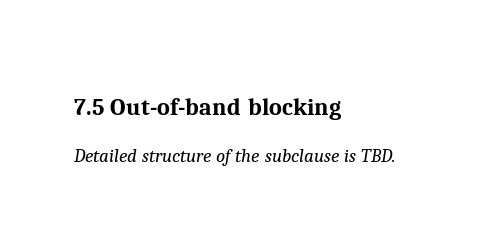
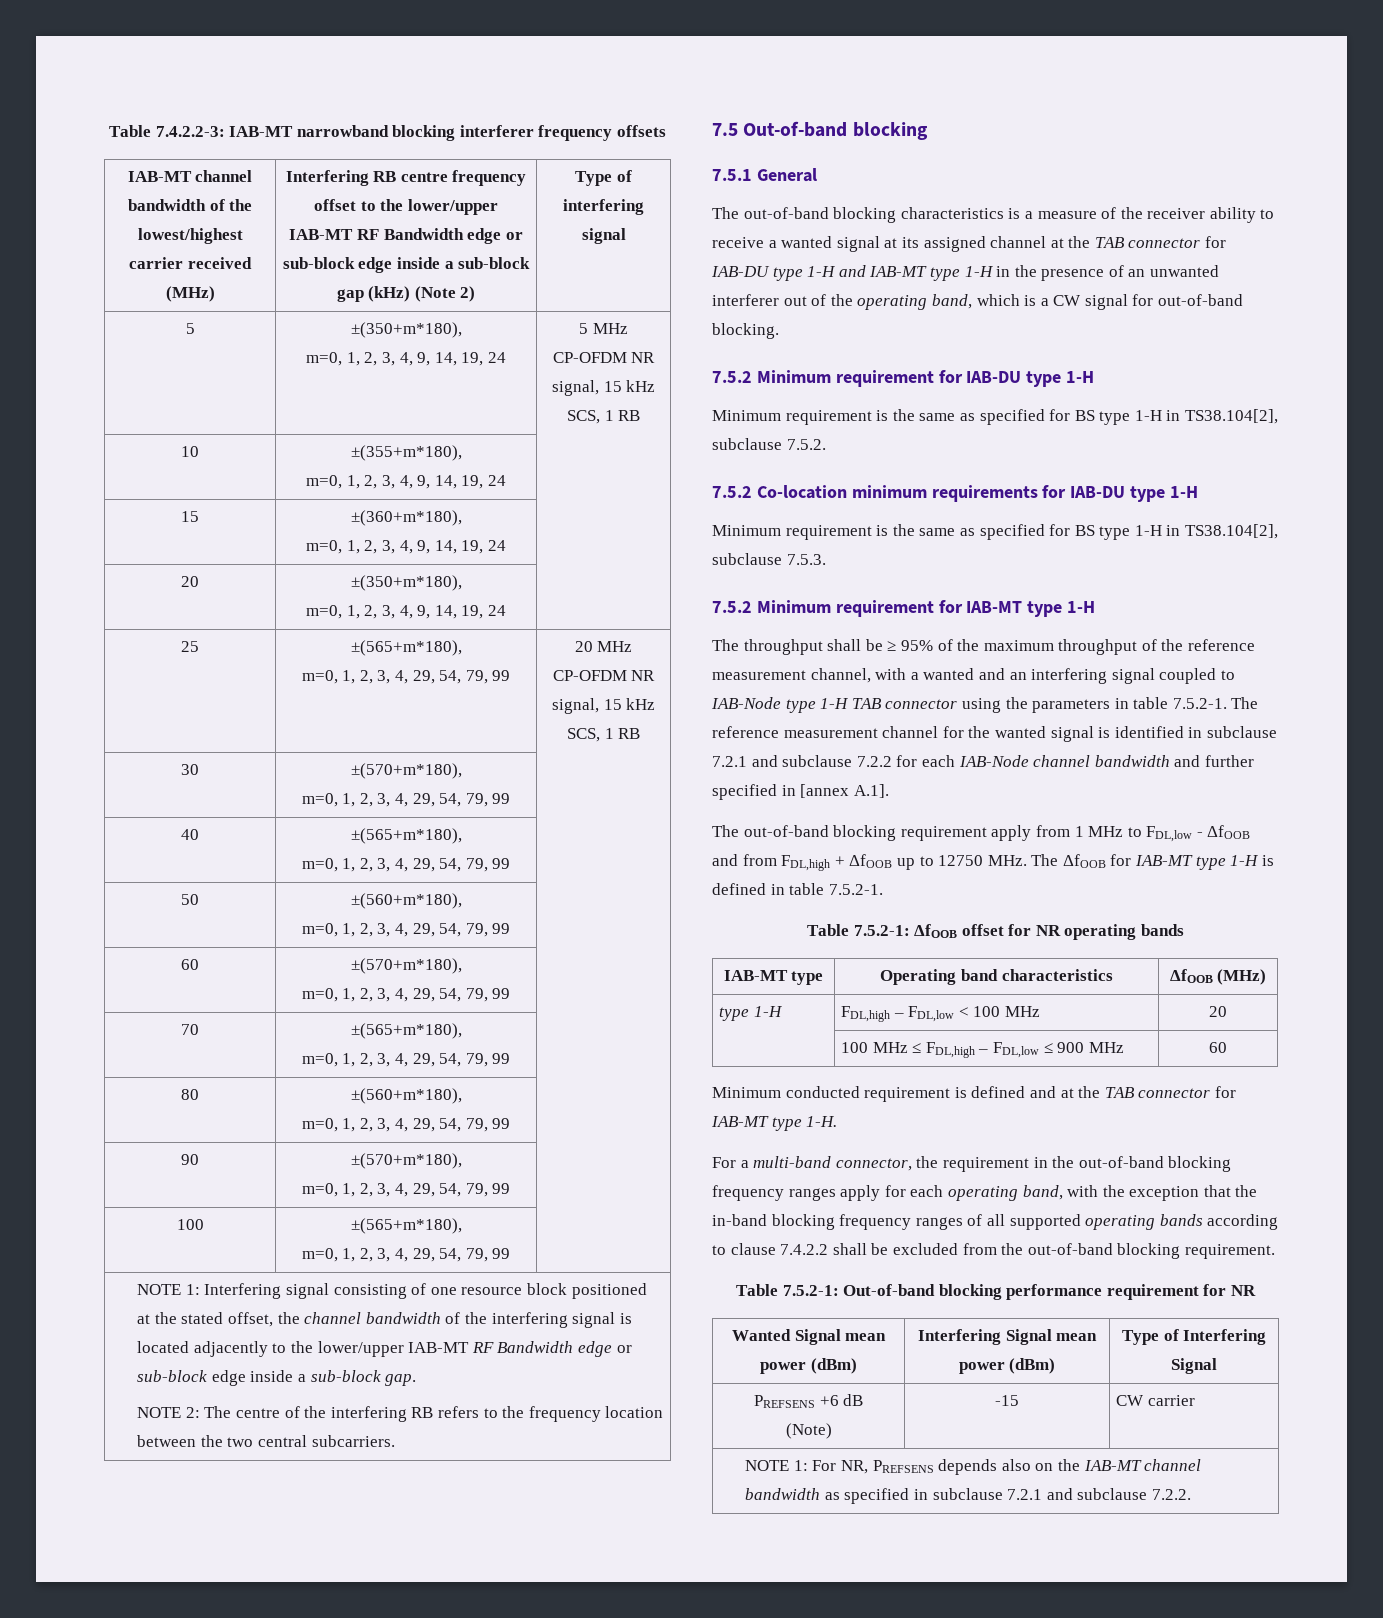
+ Table 7.4.2.2-3: IAB-MT narrowband blocking interferer frequency offsets
+ IAB-MT channel bandwidth of the lowest/highest carrier received (MHz) | Interfering RB centre frequency offset to the lower/upper IAB-MT RF Bandwidth edge or sub-block edge inside a sub-block gap (kHz) (Note 2) | Type of interfering signal
+ 5 | ±(350+m*180),
+ m=0, 1, 2, 3, 4, 9, 14, 19, 24 | 5 MHz CP-OFDM NR signal, 15 kHz SCS, 1 RB
+ 10 | ±(355+m*180),
+ m=0, 1, 2, 3, 4, 9, 14, 19, 24 |
+ 15 | ±(360+m*180),
+ m=0, 1, 2, 3, 4, 9, 14, 19, 24 |
+ 20 | ±(350+m*180),
+ m=0, 1, 2, 3, 4, 9, 14, 19, 24 |
+ 25 | ±(565+m*180),
+ m=0, 1, 2, 3, 4, 29, 54, 79, 99 | 20 MHz CP-OFDM NR signal, 15 kHz SCS, 1 RB
+ 30 | ±(570+m*180),
+ m=0, 1, 2, 3, 4, 29, 54, 79, 99 |
+ 40 | ±(565+m*180),
+ m=0, 1, 2, 3, 4, 29, 54, 79, 99 |
+ 50 | ±(560+m*180),
+ m=0, 1, 2, 3, 4, 29, 54, 79, 99 |
+ 60 | ±(570+m*180),
+ m=0, 1, 2, 3, 4, 29, 54, 79, 99 |
+ 70 | ±(565+m*180),
+ m=0, 1, 2, 3, 4, 29, 54, 79, 99 |
+ 80 | ±(560+m*180),
+ m=0, 1, 2, 3, 4, 29, 54, 79, 99 |
+ 90 | ±(570+m*180),
+ m=0, 1, 2, 3, 4, 29, 54, 79, 99 |
+ 100 | ±(565+m*180),
+ m=0, 1, 2, 3, 4, 29, 54, 79, 99 |
+ NOTE 1: Interfering signal consisting of one resource block positioned at the stated offset, the channel bandwidth of the interfering signal is located adjacently to the lower/upper IAB-MT RF Bandwidth edge or sub-block edge inside a sub-block gap.
+ NOTE 2: The centre of the interfering RB refers to the frequency location between the two central subcarriers.
  7.5 Out-of-band blocking
- Detailed structure of the subclause is TBD.
+ 7.5.1 General
+ The out-of-band blocking characteristics is a measure of the receiver ability to receive a wanted signal at its assigned channel at the TAB connector for IAB-DU type 1-H and IAB-MT type 1-H in the presence of an unwanted interferer out of the operating band, which is a CW signal for out-of-band blocking.
+ 7.5.2 Minimum requirement for IAB-DU type 1-H
+ Minimum requirement is the same as specified for BS type 1-H in TS38.104[2], subclause 7.5.2.
+ 7.5.2 Co-location minimum requirements for IAB-DU type 1-H
+ Minimum requirement is the same as specified for BS type 1-H in TS38.104[2], subclause 7.5.3.
+ 7.5.2 Minimum requirement for IAB-MT type 1-H
+ The throughput shall be ≥ 95% of the maximum throughput of the reference measurement channel, with a wanted and an interfering signal coupled to IAB-Node type 1-H TAB connector using the parameters in table 7.5.2-1. The reference measurement channel for the wanted signal is identified in subclause 7.2.1 and subclause 7.2.2 for each IAB-Node channel bandwidth and further specified in [annex A.1].
+ The out-of-band blocking requirement apply from 1 MHz to FDL,low - ΔfOOB and from FDL,high + ΔfOOB up to 12750 MHz. The ΔfOOB for IAB-MT type 1-H is defined in table 7.5.2-1.
+ Table 7.5.2-1: ΔfOOB offset for NR operating bands
+ IAB-MT type | Operating band characteristics | ΔfOOB (MHz)
+ type 1-H | FDL,high – FDL,low < 100 MHz | 20
+ | 100 MHz ≤ FDL,high – FDL,low ≤ 900 MHz | 60
+ Minimum conducted requirement is defined and at the TAB connector for IAB-MT type 1-H.
+ For a multi-band connector, the requirement in the out-of-band blocking frequency ranges apply for each operating band, with the exception that the in-band blocking frequency ranges of all supported operating bands according to clause 7.4.2.2 shall be excluded from the out-of-band blocking requirement.
+ Table 7.5.2-1: Out-of-band blocking performance requirement for NR
+ Wanted Signal mean power (dBm) | Interfering Signal mean power (dBm) | Type of Interfering Signal
+ PREFSENS +6 dB
+ (Note) | -15 | CW carrier
+ NOTE 1: For NR, PREFSENS depends also on the IAB-MT channel bandwidth as specified in subclause 7.2.1 and subclause 7.2.2.

